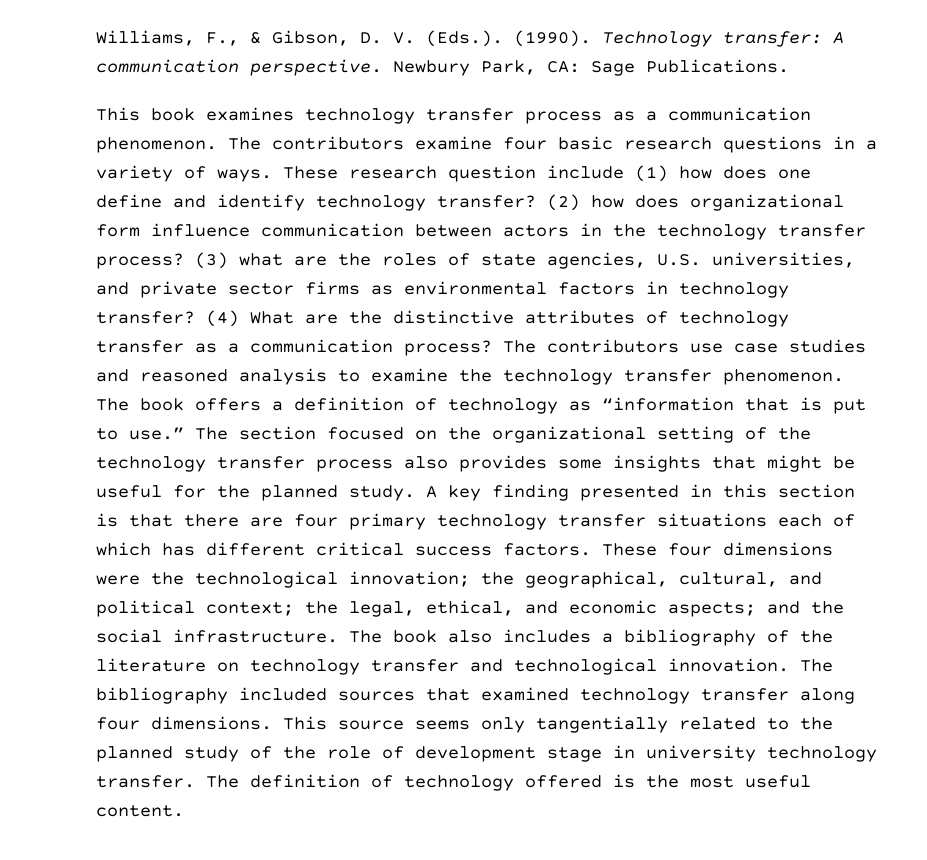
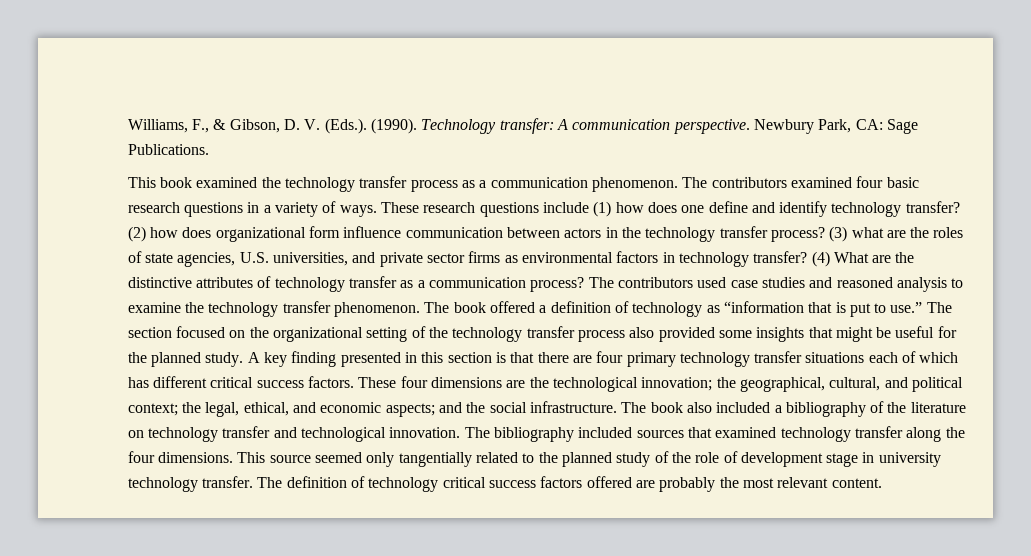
- This book examines technology transfer process as a communication phenomenon.
+ This book examined the technology transfer process as a communication phenomenon.
- The contributors examine four basic research questions in a variety of ways.
+ The contributors examined four basic research questions in a variety of ways.
- These research question include (1) how does one define and identify technology transfer?
+ These research questions include (1) how does one define and identify technology transfer?
- The contributors use case studies and reasoned analysis to examine the technology transfer phenomenon.
+ The contributors used case studies and reasoned analysis to examine the technology transfer phenomenon.
- The book offers a definition of technology as “information that is put to use.”
+ The book offered a definition of technology as “information that is put to use.”
- The section focused on the organizational setting of the technology transfer process also provides some insights that might be useful for the planned study.
+ The section focused on the organizational setting of the technology transfer process also provided some insights that might be useful for the planned study.
- These four dimensions were the technological innovation; the geographical, cultural, and political context; the legal, ethical, and economic aspects; and the social infrastructure.
+ These four dimensions are the technological innovation; the geographical, cultural, and political context; the legal, ethical, and economic aspects; and the social infrastructure.
- The book also includes a bibliography of the literature on technology transfer and technological innovation.
+ The book also included a bibliography of the literature on technology transfer and technological innovation.
- The bibliography included sources that examined technology transfer along four dimensions.
+ The bibliography included sources that examined technology transfer along the four dimensions.
- This source seems only tangentially related to the planned study of the role of development stage in university technology transfer.
+ This source seemed only tangentially related to the planned study of the role of development stage in university technology transfer.
- The definition of technology offered is the most useful content.
+ The definition of technology critical success factors offered are probably the most relevant content.

